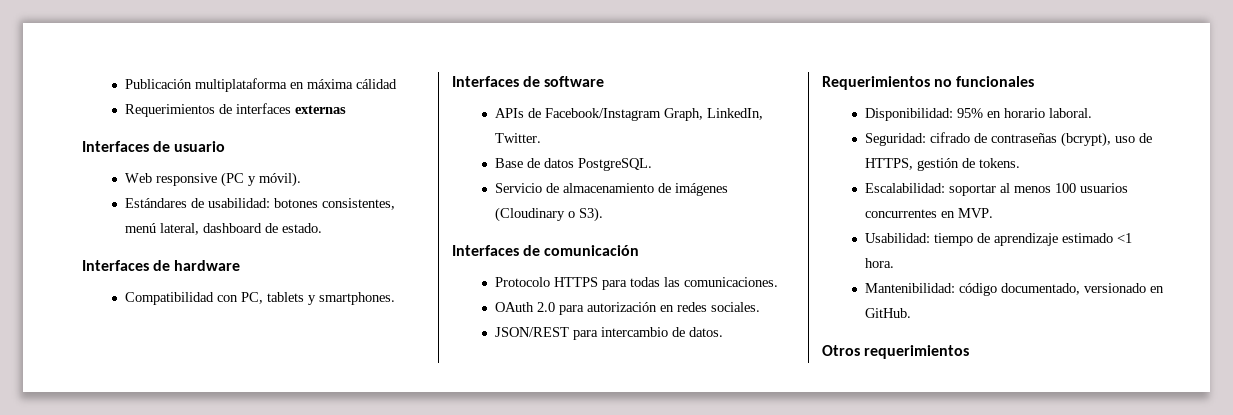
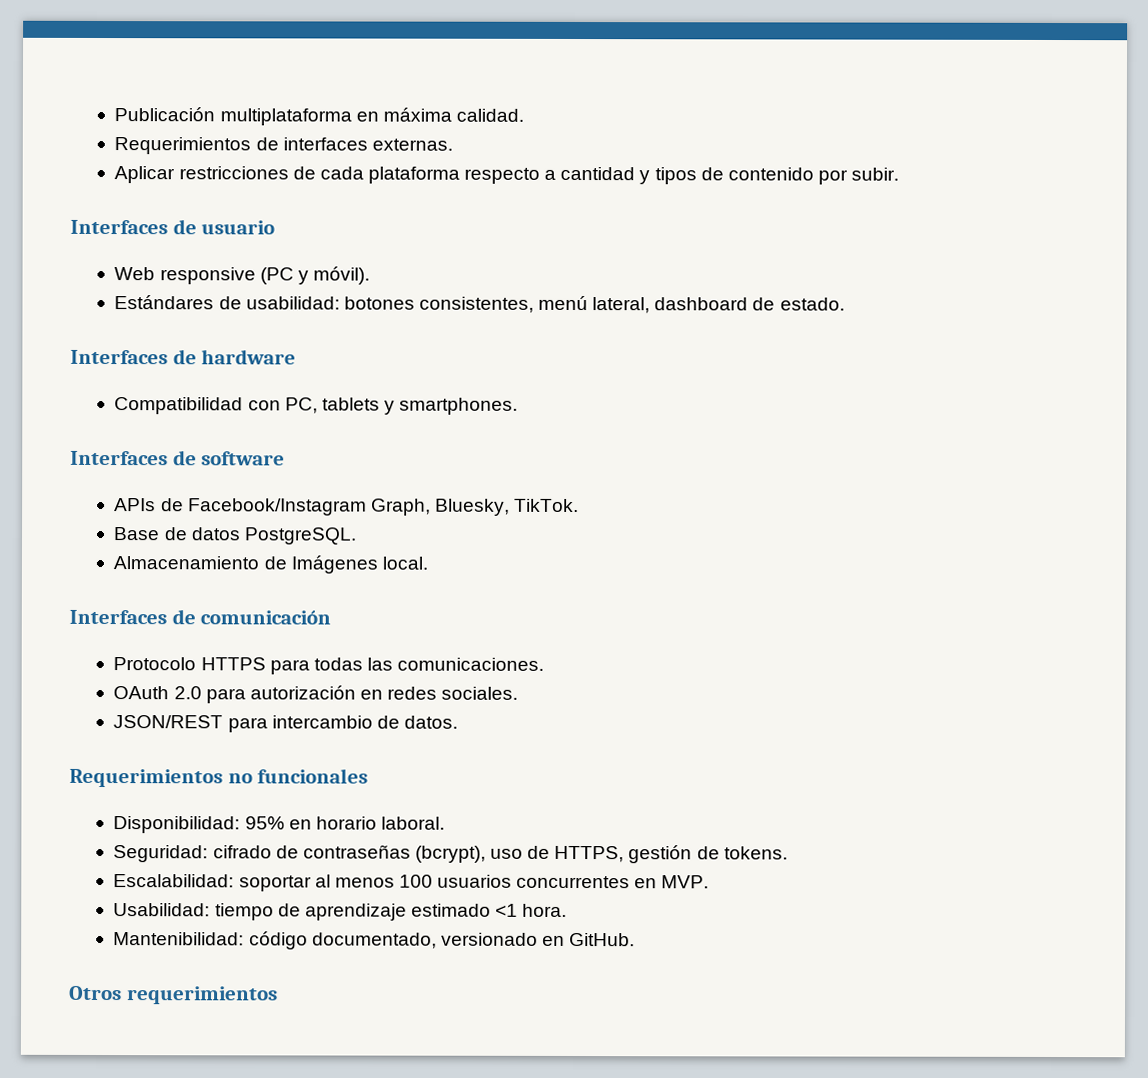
- Publicación multiplataforma en máxima cálidad
+ Publicación multiplataforma en máxima calidad.
- Requerimientos de interfaces externas
+ Requerimientos de interfaces externas.
+ Aplicar restricciones de cada plataforma respecto a cantidad y tipos de contenido por subir.
- APIs de Facebook/Instagram Graph, LinkedIn, Twitter.
+ APIs de Facebook/Instagram Graph, Bluesky, TikTok.
- Servicio de almacenamiento de imágenes (Cloudinary o S3).
+ Almacenamiento de Imágenes local.

